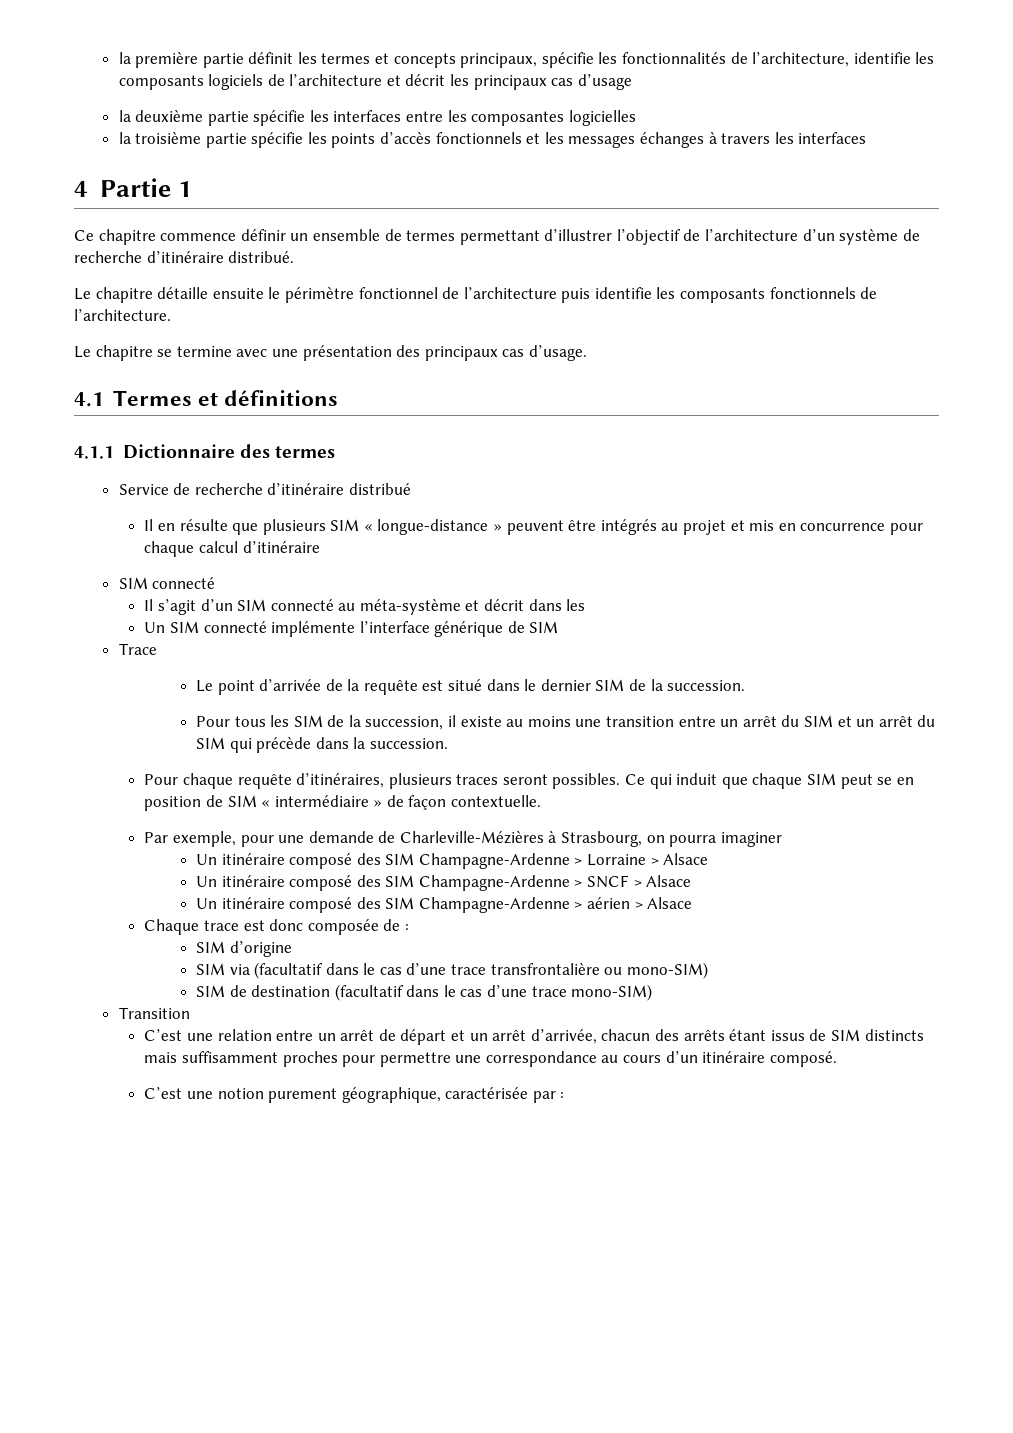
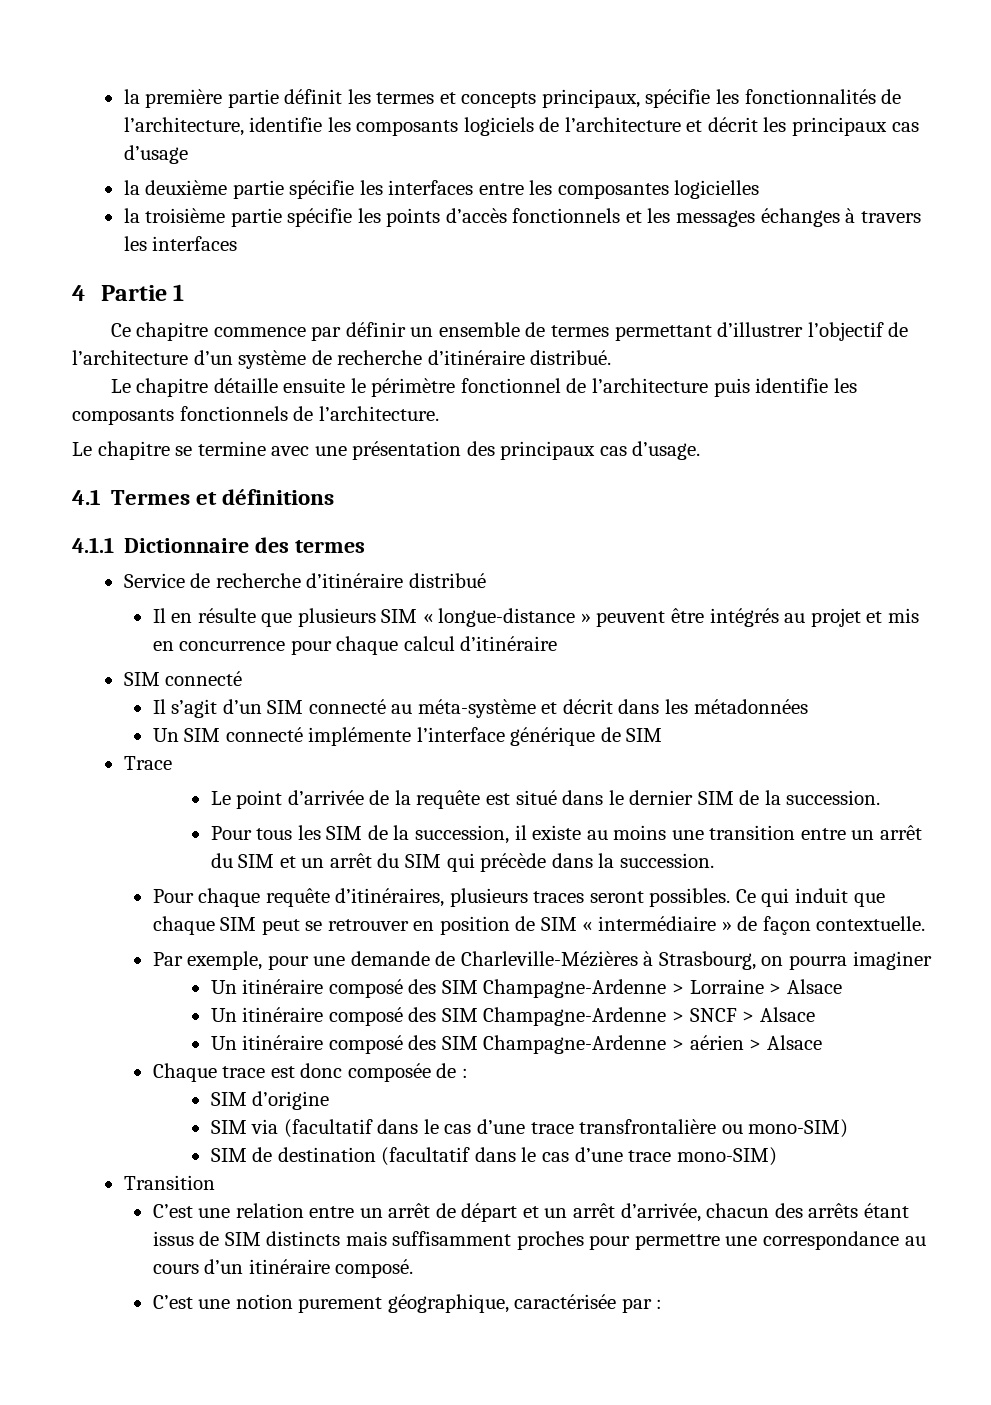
- Ce chapitre commence définir un ensemble de termes permettant d’illustrer l’objectif de l’architecture d’un système de recherche d’itinéraire distribué.
+ Ce chapitre commence par définir un ensemble de termes permettant d’illustrer l’objectif de l’architecture d’un système de recherche d’itinéraire distribué.
- Il s’agit d’un SIM connecté au méta-système et décrit dans les
+ Il s’agit d’un SIM connecté au méta-système et décrit dans les métadonnées
- Ce qui induit que chaque SIM peut se en position de SIM « intermédiaire » de façon contextuelle.
+ Ce qui induit que chaque SIM peut se retrouver en position de SIM « intermédiaire » de façon contextuelle.

